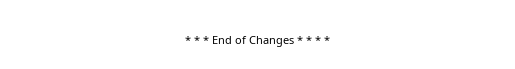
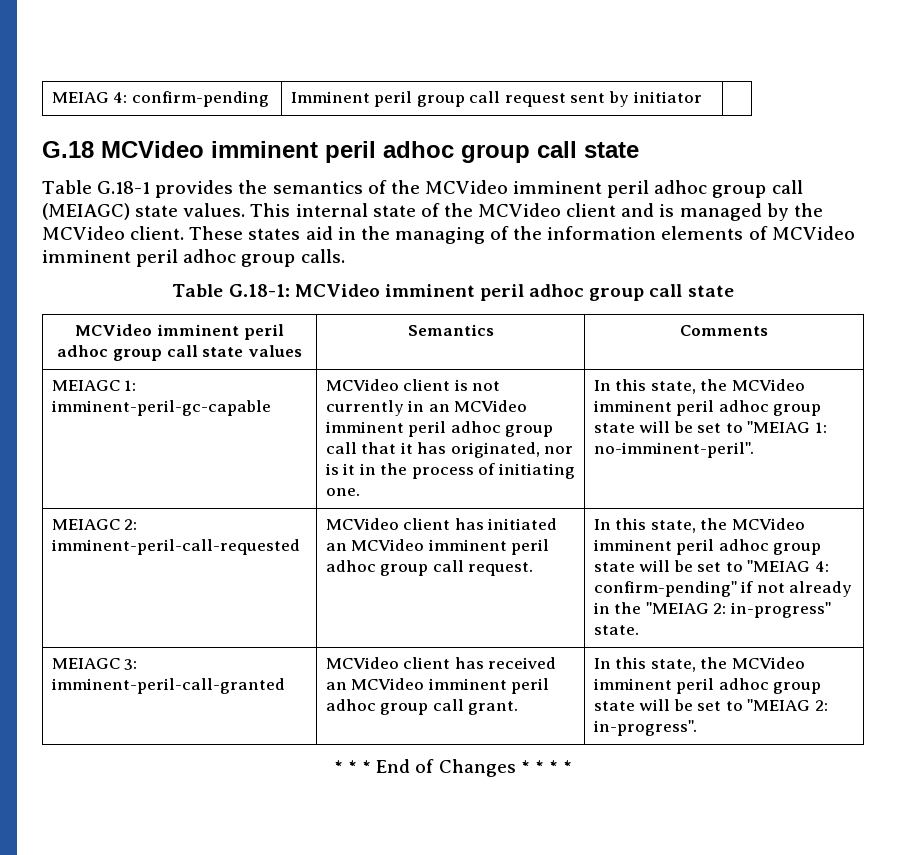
+ MEIAG 4: confirm-pending | Imminent peril group call request sent by initiator |
+ G.18 MCVideo imminent peril adhoc group call state
+ Table G.18-1 provides the semantics of the MCVideo imminent peril adhoc group call (MEIAGC) state values. This internal state of the MCVideo client and is managed by the MCVideo client. These states aid in the managing of the information elements of MCVideo imminent peril adhoc group calls.
+ Table G.18-1: MCVideo imminent peril adhoc group call state
+ MCVideo imminent peril adhoc group call state values | Semantics | Comments
+ MEIAGC 1: imminent-peril-gc-capable | MCVideo client is not currently in an MCVideo imminent peril adhoc group call that it has originated, nor is it in the process of initiating one. | In this state, the MCVideo imminent peril adhoc group state will be set to "MEIAG 1: no-imminent-peril".
+ MEIAGC 2: imminent-peril-call-requested | MCVideo client has initiated an MCVideo imminent peril adhoc group call request. | In this state, the MCVideo imminent peril adhoc group state will be set to "MEIAG 4: confirm-pending" if not already in the "MEIAG 2: in-progress" state.
+ MEIAGC 3: imminent-peril-call-granted | MCVideo client has received an MCVideo imminent peril adhoc group call grant. | In this state, the MCVideo imminent peril adhoc group state will be set to "MEIAG 2: in-progress".

